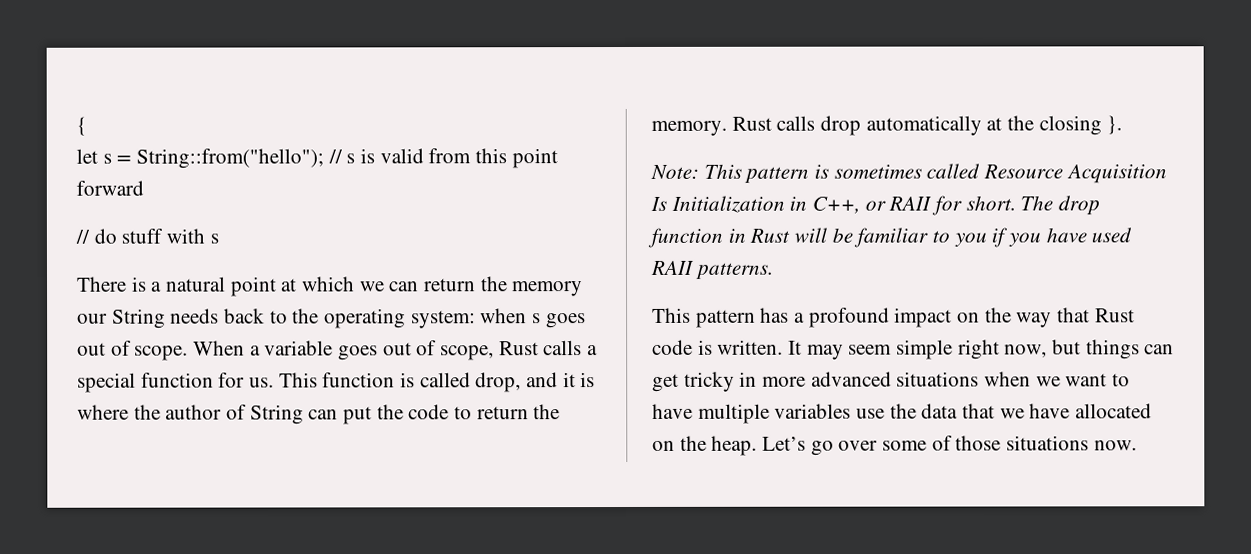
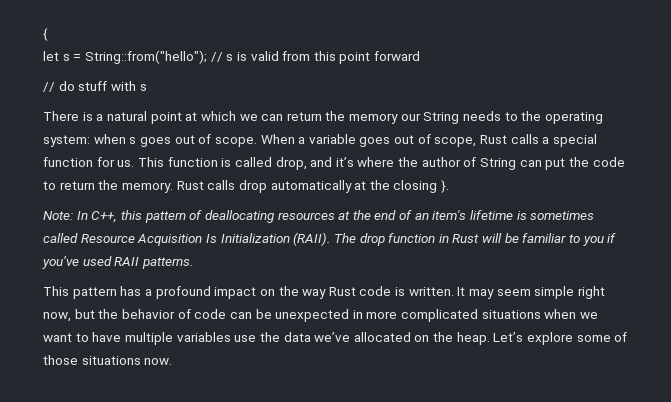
- There is a natural point at which we can return the memory our String needs back to the operating system: when s goes out of scope.
+ There is a natural point at which we can return the memory our String needs to the operating system: when s goes out of scope.
- This function is called drop, and it is where the author of String can put the code to return the memory.
+ This function is called drop, and it’s where the author of String can put the code to return the memory.
- Note: This pattern is sometimes called Resource Acquisition Is Initialization in C++, or RAII for short.
+ Note: In C++, this pattern of deallocating resources at the end of an item's lifetime is sometimes called Resource Acquisition Is Initialization (RAII).
- The drop function in Rust will be familiar to you if you have used RAII patterns.
+ The drop function in Rust will be familiar to you if you’ve used RAII patterns.
- This pattern has a profound impact on the way that Rust code is written.
+ This pattern has a profound impact on the way Rust code is written.
- It may seem simple right now, but things can get tricky in more advanced situations when we want to have multiple variables use the data that we have allocated on the heap.
+ It may seem simple right now, but the behavior of code can be unexpected in more complicated situations when we want to have multiple variables use the data we’ve allocated on the heap.
- Let’s go over some of those situations now.
+ Let’s explore some of those situations now.

